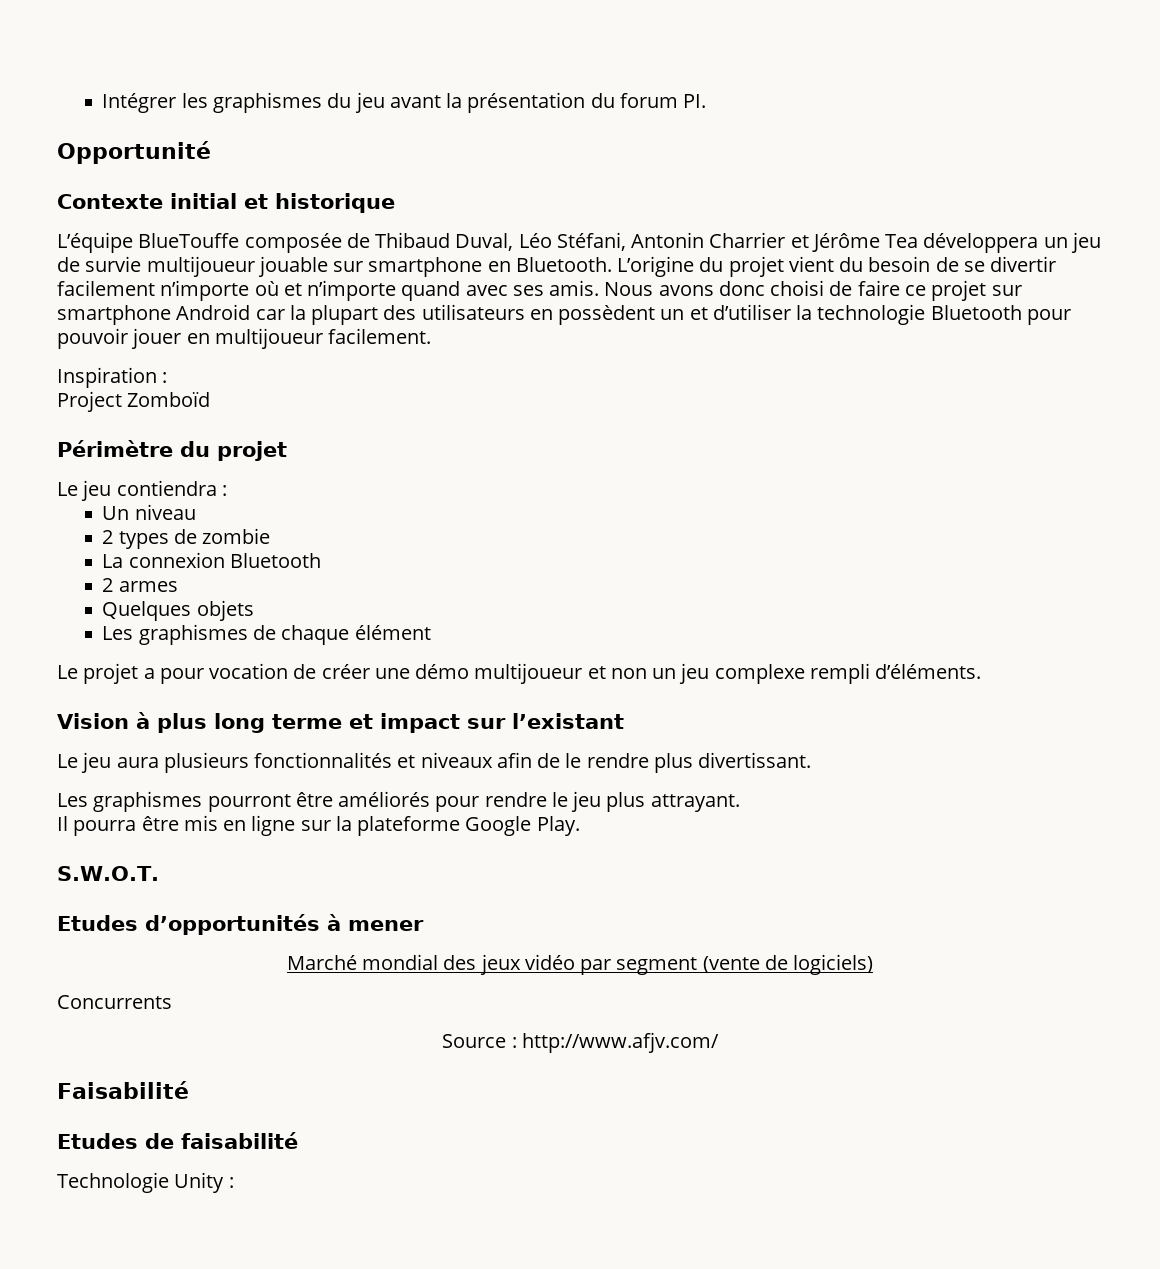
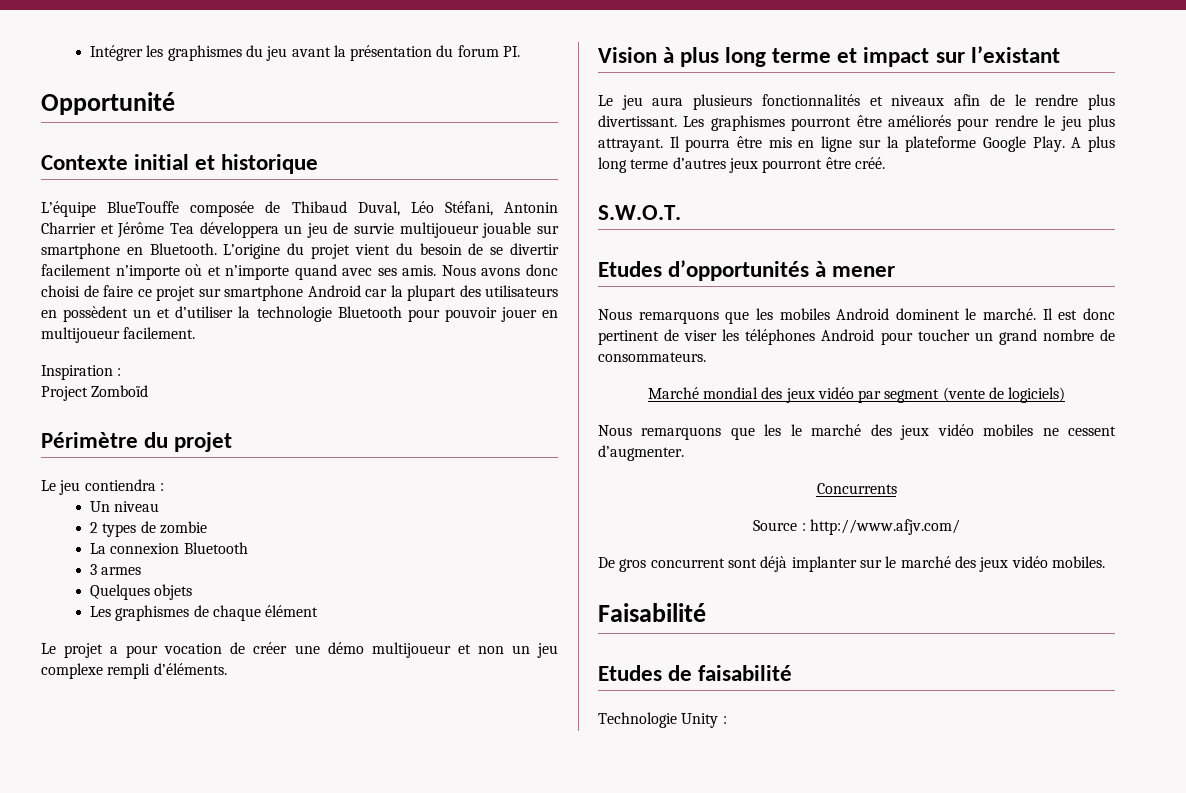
- 2 armes
+ 3 armes
- Le jeu aura plusieurs fonctionnalités et niveaux afin de le rendre plus divertissant.
- Les graphismes pourront être améliorés pour rendre le jeu plus attrayant.
- Il pourra être mis en ligne sur la plateforme Google Play.
+ Le jeu aura plusieurs fonctionnalités et niveaux afin de le rendre plus divertissant. Les graphismes pourront être améliorés pour rendre le jeu plus attrayant. Il pourra être mis en ligne sur la plateforme Google Play. A plus long terme d’autres jeux pourront être créé.
+ Nous remarquons que les mobiles Android dominent le marché. Il est donc pertinent de viser les téléphones Android pour toucher un grand nombre de consommateurs.
+ Nous remarquons que les le marché des jeux vidéo mobiles ne cessent d’augmenter.
  Concurrents
  Source : http://www.afjv.com/
+ De gros concurrent sont déjà implanter sur le marché des jeux vidéo mobiles.

